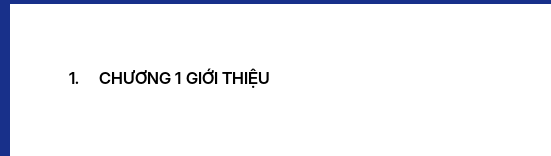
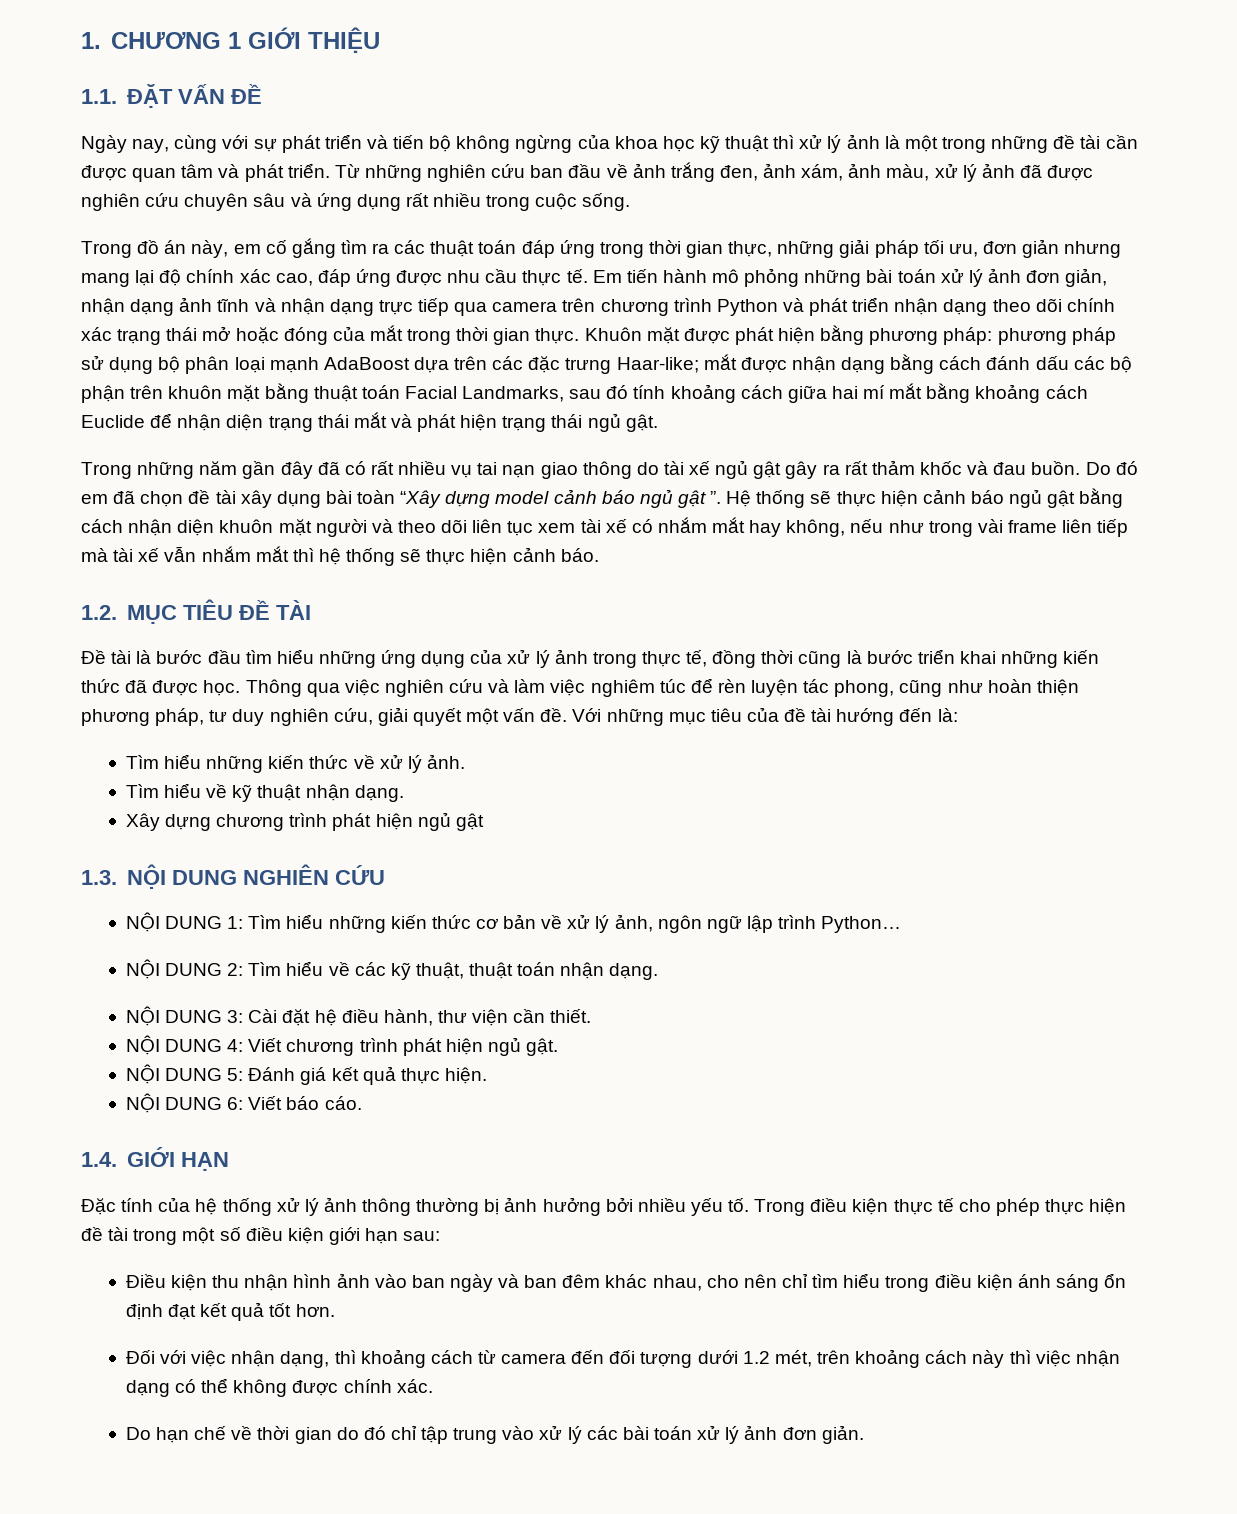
+ 1.1. ĐẶT VẤN ĐỀ
+ Ngày nay, cùng với sự phát triển và tiến bộ không ngừng của khoa học kỹ thuật thì xử lý ảnh là một trong những đề tài cần được quan tâm và phát triển. Từ những nghiên cứu ban đầu về ảnh trắng đen, ảnh xám, ảnh màu, xử lý ảnh đã được nghiên cứu chuyên sâu và ứng dụng rất nhiều trong cuộc sống.
+ Trong đồ án này, em cố gắng tìm ra các thuật toán đáp ứng trong thời gian thực, những giải pháp tối ưu, đơn giản nhưng mang lại độ chính xác cao, đáp ứng được nhu cầu thực tế. Em tiến hành mô phỏng những bài toán xử lý ảnh đơn giản, nhận dạng ảnh tĩnh và nhận dạng trực tiếp qua camera trên chương trình Python và phát triển nhận dạng theo dõi chính xác trạng thái mở hoặc đóng của mắt trong thời gian thực. Khuôn mặt được phát hiện bằng phương pháp: phương pháp sử dụng bộ phân loại mạnh AdaBoost dựa trên các đặc trưng Haar-like; mắt được nhận dạng bằng cách đánh dấu các bộ phận trên khuôn mặt bằng thuật toán Facial Landmarks, sau đó tính khoảng cách giữa hai mí mắt bằng khoảng cách Euclide để nhận diện trạng thái mắt và phát hiện trạng thái ngủ gật.
+ Trong những năm gần đây đã có rất nhiều vụ tai nạn giao thông do tài xế ngủ gật gây ra rất thảm khốc và đau buồn. Do đó em đã chọn đề tài xây dụng bài toàn “Xây dựng model cảnh báo ngủ gật ”. Hệ thống sẽ thực hiện cảnh báo ngủ gật bằng cách nhận diện khuôn mặt người và theo dõi liên tục xem tài xế có nhắm mắt hay không, nếu như trong vài frame liên tiếp mà tài xế vẫn nhắm mắt thì hệ thống sẽ thực hiện cảnh báo.
+ 1.2. MỤC TIÊU ĐỀ TÀI
+ Đề tài là bước đầu tìm hiểu những ứng dụng của xử lý ảnh trong thực tế, đồng thời cũng là bước triển khai những kiến thức đã được học. Thông qua việc nghiên cứu và làm việc nghiêm túc để rèn luyện tác phong, cũng như hoàn thiện phương pháp, tư duy nghiên cứu, giải quyết một vấn đề. Với những mục tiêu của đề tài hướng đến là:
+ Tìm hiểu những kiến thức về xử lý ảnh.
+ Tìm hiểu về kỹ thuật nhận dạng.
+ Xây dựng chương trình phát hiện ngủ gật
+ 1.3. NỘI DUNG NGHIÊN CỨU
+ NỘI DUNG 1: Tìm hiểu những kiến thức cơ bản về xử lý ảnh, ngôn ngữ lập trình Python…
+ NỘI DUNG 2: Tìm hiểu về các kỹ thuật, thuật toán nhận dạng.
+ NỘI DUNG 3: Cài đặt hệ điều hành, thư viện cần thiết.
+ NỘI DUNG 4: Viết chương trình phát hiện ngủ gật.
+ NỘI DUNG 5: Đánh giá kết quả thực hiện.
+ NỘI DUNG 6: Viết báo cáo.
+ 1.4. GIỚI HẠN
+ Đặc tính của hệ thống xử lý ảnh thông thường bị ảnh hưởng bởi nhiều yếu tố. Trong điều kiện thực tế cho phép thực hiện đề tài trong một số điều kiện giới hạn sau:
+ Điều kiện thu nhận hình ảnh vào ban ngày và ban đêm khác nhau, cho nên chỉ tìm hiểu trong điều kiện ánh sáng ổn định đạt kết quả tốt hơn.
+ Đối với việc nhận dạng, thì khoảng cách từ camera đến đối tượng dưới 1.2 mét, trên khoảng cách này thì việc nhận dạng có thể không được chính xác.
+ Do hạn chế về thời gian do đó chỉ tập trung vào xử lý các bài toán xử lý ảnh đơn giản.

